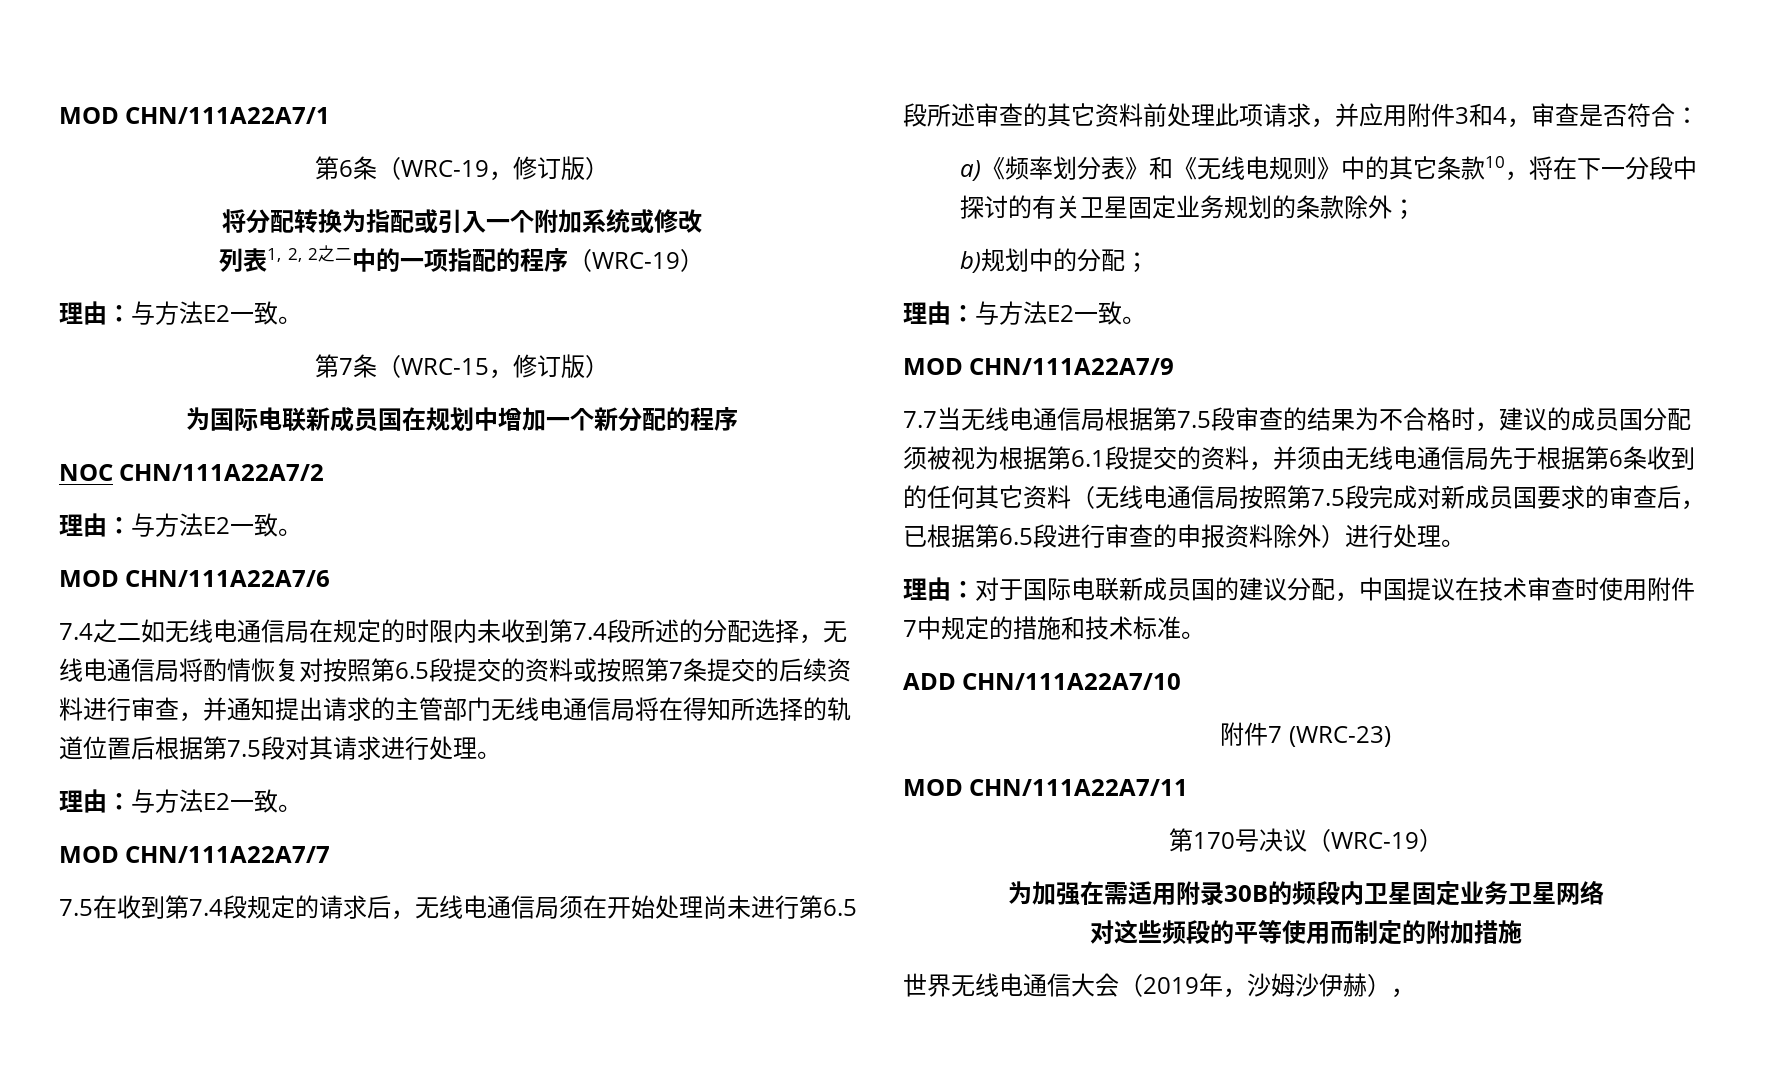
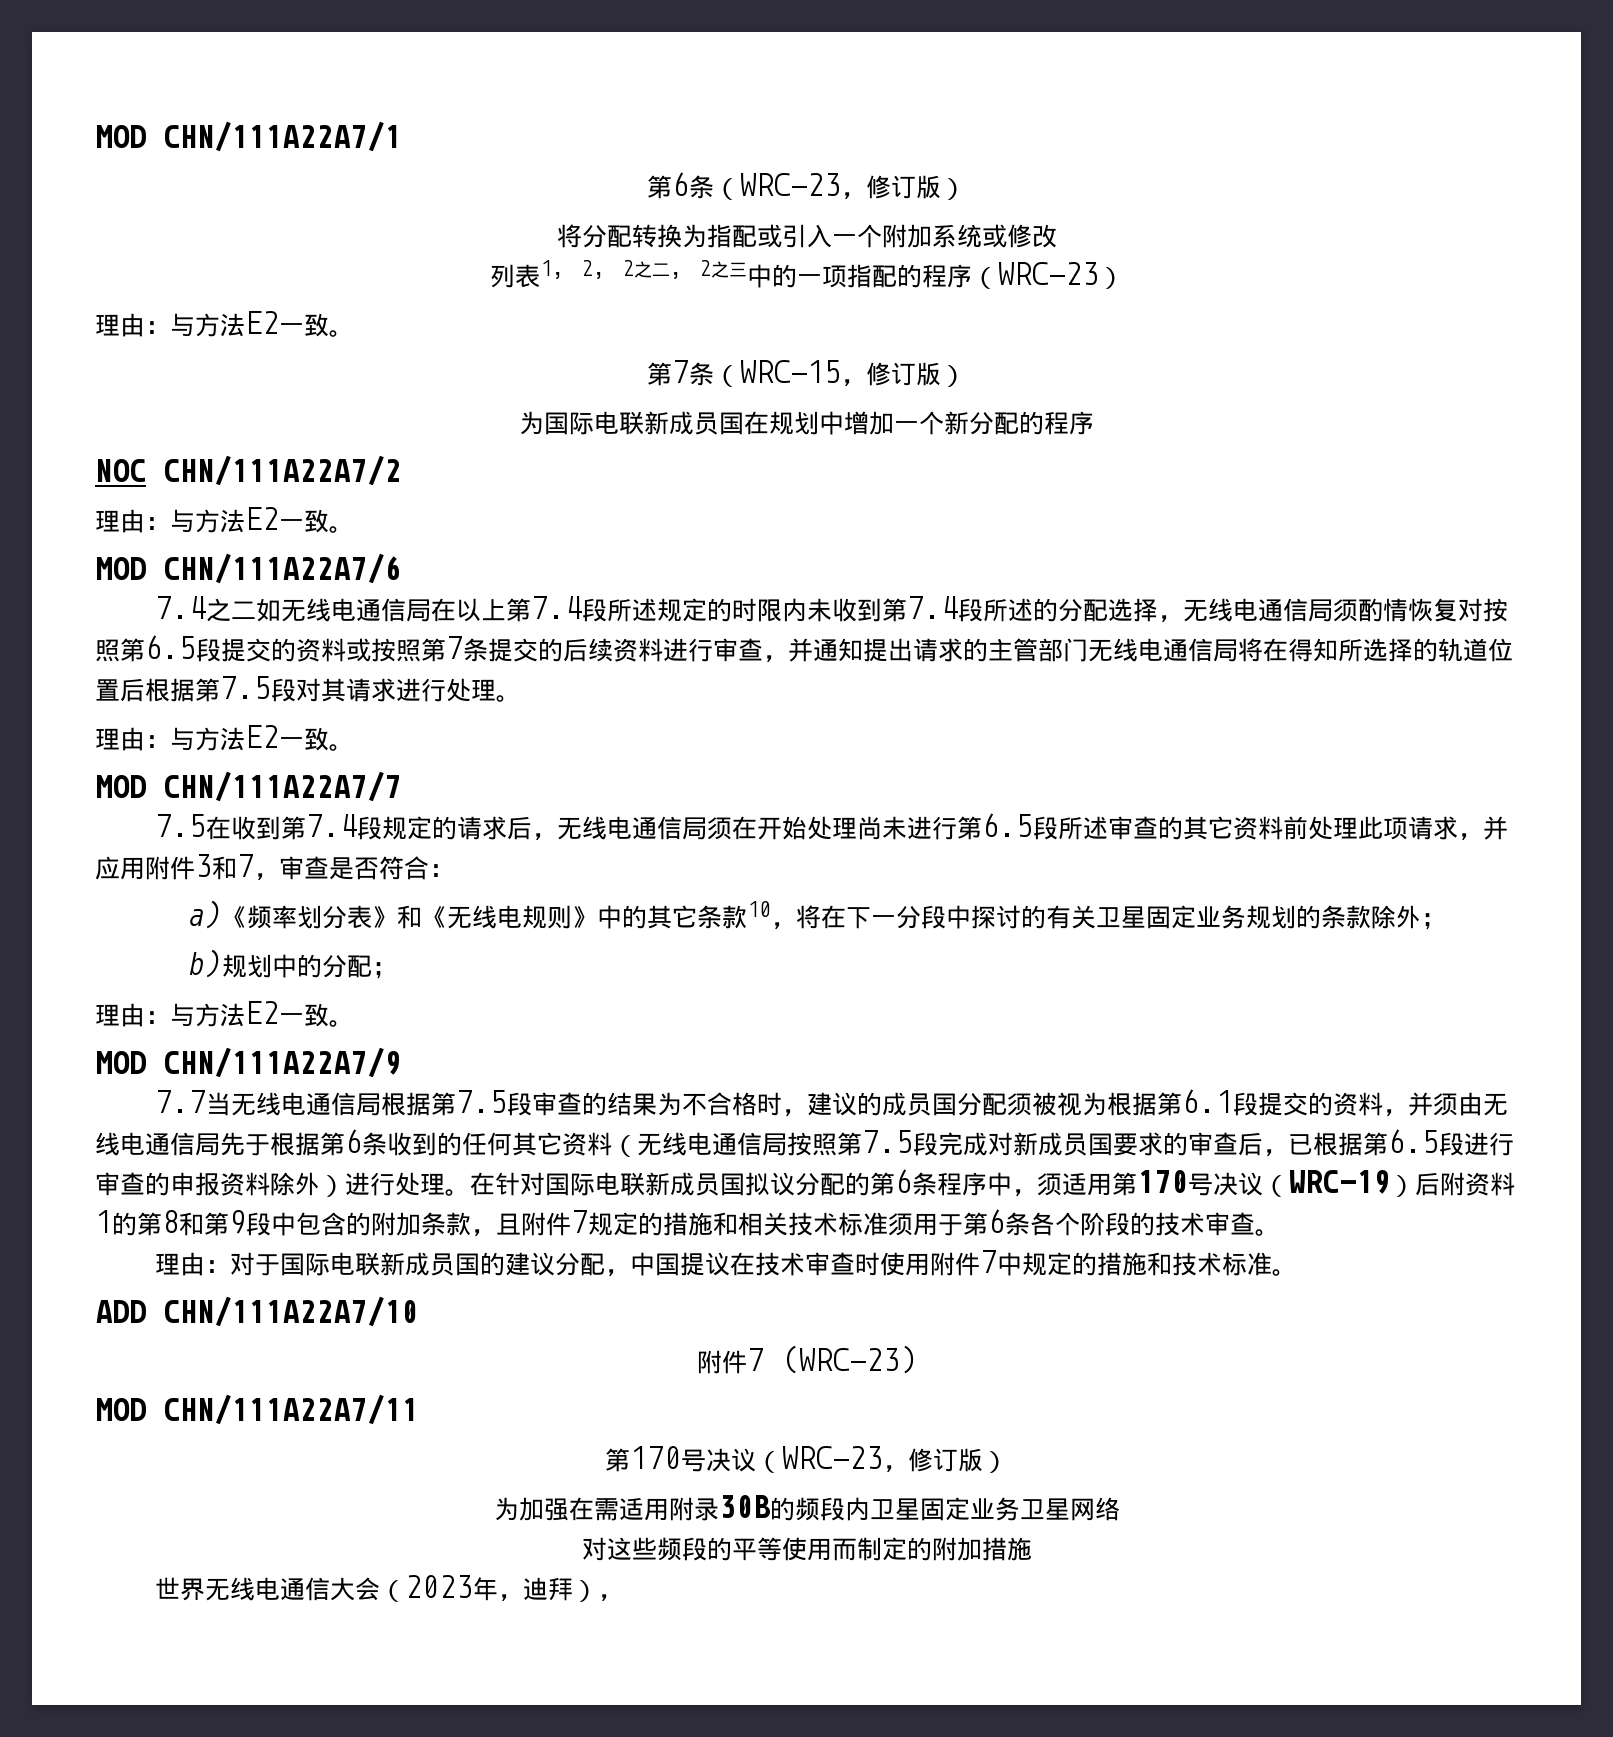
- 第6条（WRC-19，修订版）
+ 第6条（WRC-23，修订版）
- 列表1, 2, 2之二中的一项指配的程序（WRC-19）
+ 列表1, 2, 2之二, 2之三中的一项指配的程序（WRC-23）
- 7.4之二如无线电通信局在规定的时限内未收到第7.4段所述的分配选择，无线电通信局将酌情恢复对按照第6.5段提交的资料或按照第7条提交的后续资料进行审查，并通知提出请求的主管部门无线电通信局将在得知所选择的轨道位置后根据第7.5段对其请求进行处理。
+ 7.4之二如无线电通信局在以上第7.4段所述规定的时限内未收到第7.4段所述的分配选择，无线电通信局须酌情恢复对按照第6.5段提交的资料或按照第7条提交的后续资料进行审查，并通知提出请求的主管部门无线电通信局将在得知所选择的轨道位置后根据第7.5段对其请求进行处理。
- 7.5在收到第7.4段规定的请求后，无线电通信局须在开始处理尚未进行第6.5段所述审查的其它资料前处理此项请求，并应用附件3和4，审查是否符合：
+ 7.5在收到第7.4段规定的请求后，无线电通信局须在开始处理尚未进行第6.5段所述审查的其它资料前处理此项请求，并应用附件3和7，审查是否符合：
+ 在针对国际电联新成员国拟议分配的第6条程序中，须适用第170号决议（WRC-19）后附资料1的第8和第9段中包含的附加条款，且附件7规定的措施和相关技术标准须用于第6条各个阶段的技术审查。
- 第170号决议（WRC-19）
+ 第170号决议（WRC-23，修订版）
- 世界无线电通信大会（2019年，沙姆沙伊赫），
+ 世界无线电通信大会（2023年，迪拜），

